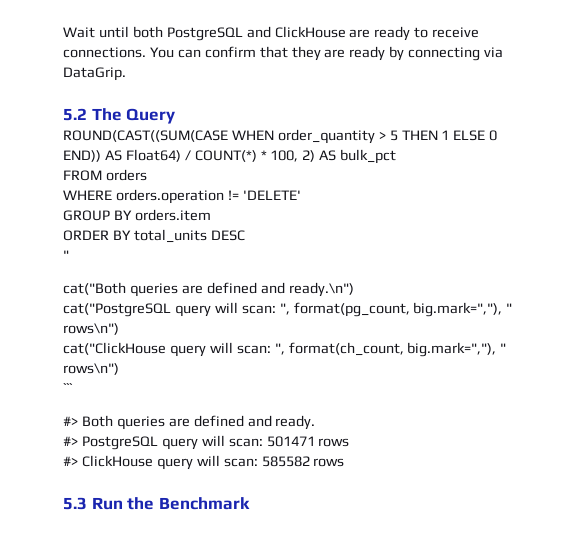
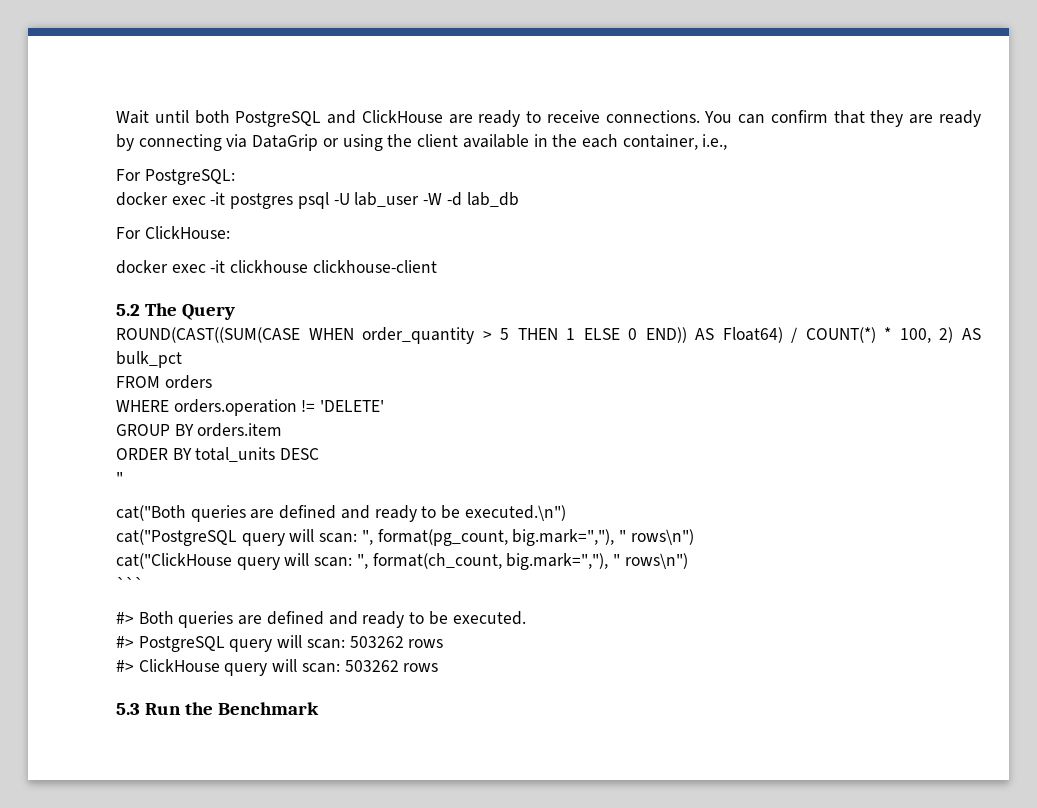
- You can confirm that they are ready by connecting via DataGrip.
+ You can confirm that they are ready by connecting via DataGrip or using the client available in the each container, i.e.,
+ For PostgreSQL:
+ docker exec -it postgres psql -U lab_user -W -d lab_db
+ For ClickHouse:
+ docker exec -it clickhouse clickhouse-client
- cat("Both queries are defined and ready.\n")
+ cat("Both queries are defined and ready to be executed.\n")
- #> Both queries are defined and ready.
+ #> Both queries are defined and ready to be executed.
- #> PostgreSQL query will scan: 501471 rows
+ #> PostgreSQL query will scan: 503262 rows
- #> ClickHouse query will scan: 585582 rows
+ #> ClickHouse query will scan: 503262 rows

